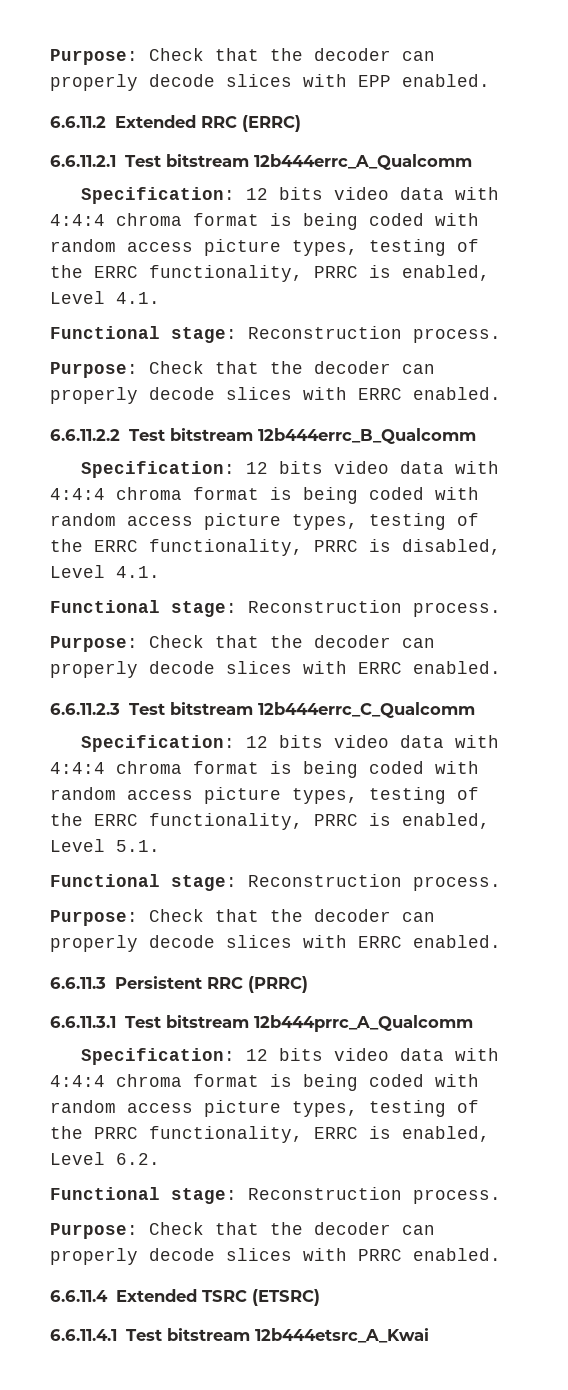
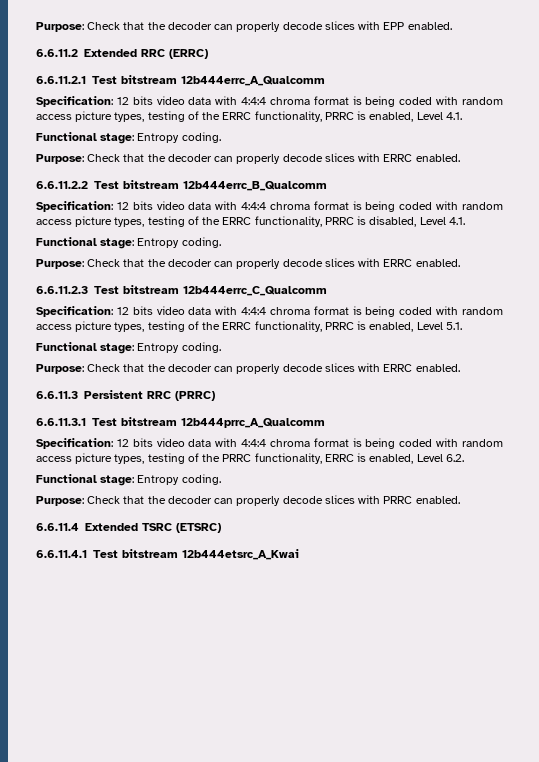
  Specification: 12 bits video data with 4:4:4 chroma format is being coded with random access picture types, testing of the ERRC functionality, PRRC is enabled, Level 4.1.
- Functional stage: Reconstruction process.
+ Functional stage: Entropy coding.
  Specification: 12 bits video data with 4:4:4 chroma format is being coded with random access picture types, testing of the ERRC functionality, PRRC is disabled, Level 4.1.
- Functional stage: Reconstruction process.
+ Functional stage: Entropy coding.
  Specification: 12 bits video data with 4:4:4 chroma format is being coded with random access picture types, testing of the ERRC functionality, PRRC is enabled, Level 5.1.
- Functional stage: Reconstruction process.
+ Functional stage: Entropy coding.
  Specification: 12 bits video data with 4:4:4 chroma format is being coded with random access picture types, testing of the PRRC functionality, ERRC is enabled, Level 6.2.
- Functional stage: Reconstruction process.
+ Functional stage: Entropy coding.

